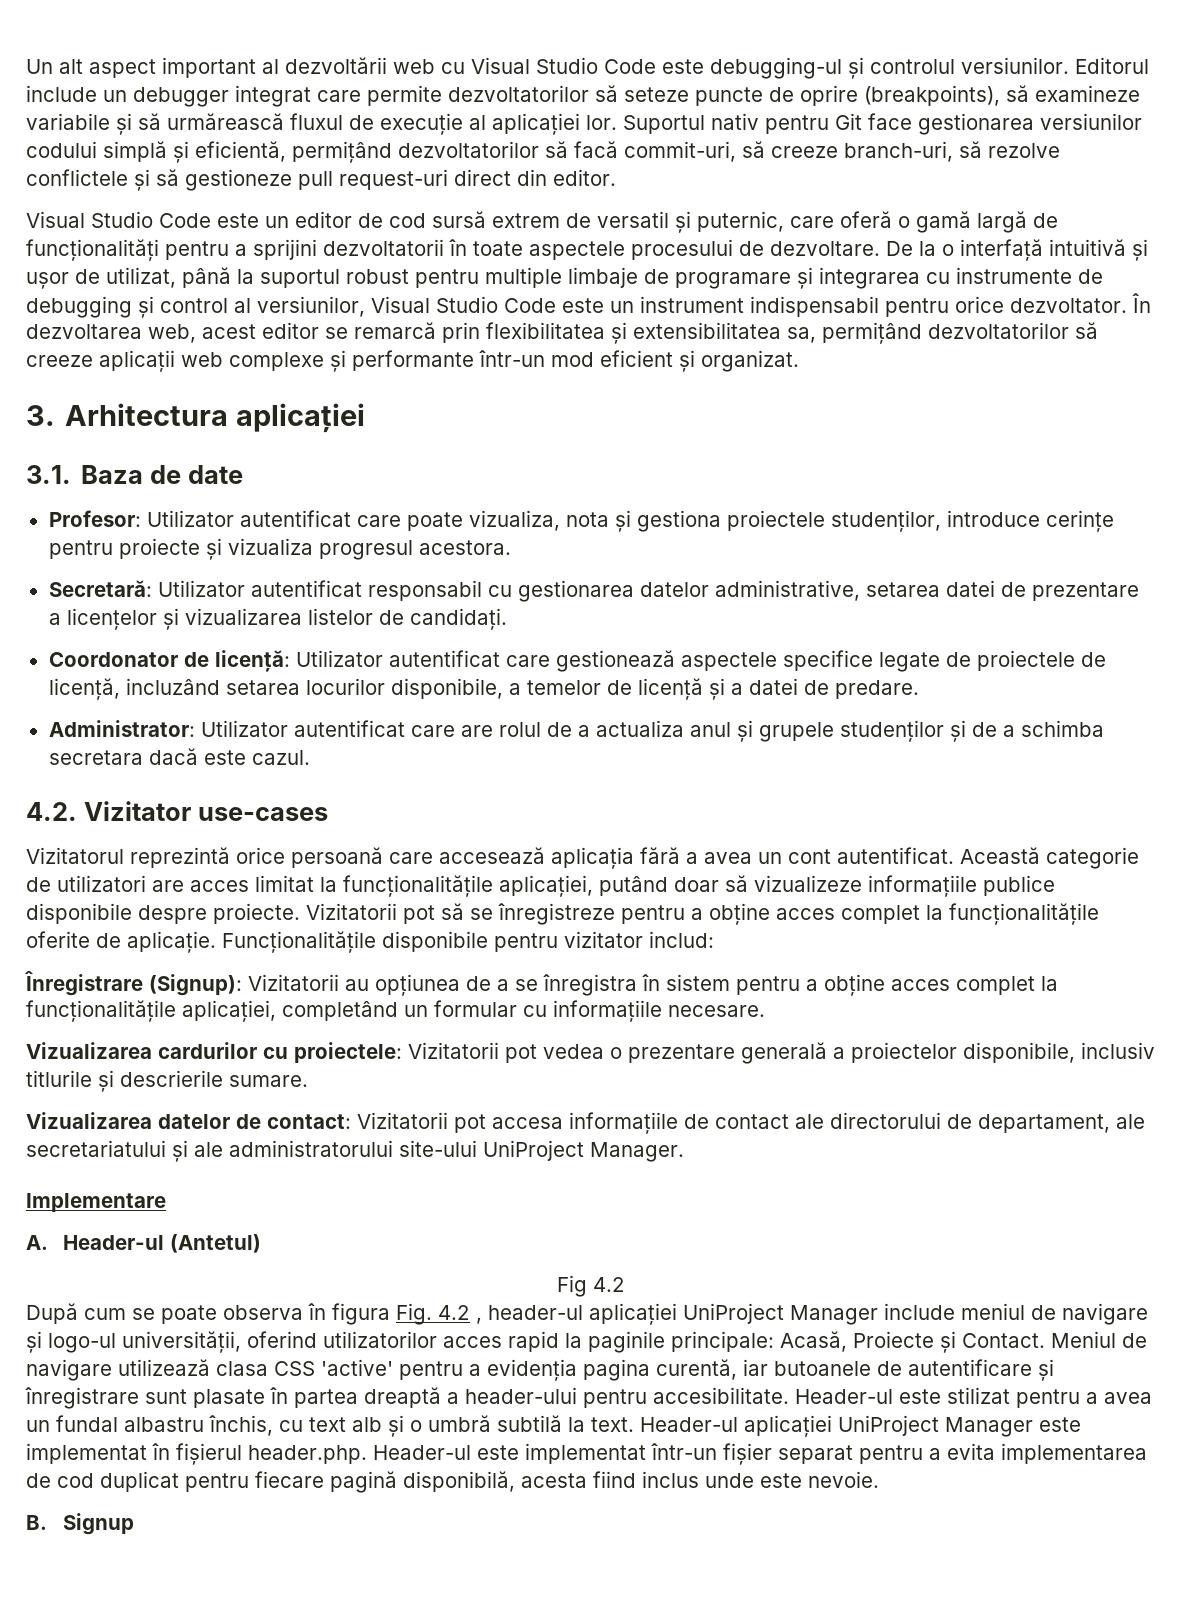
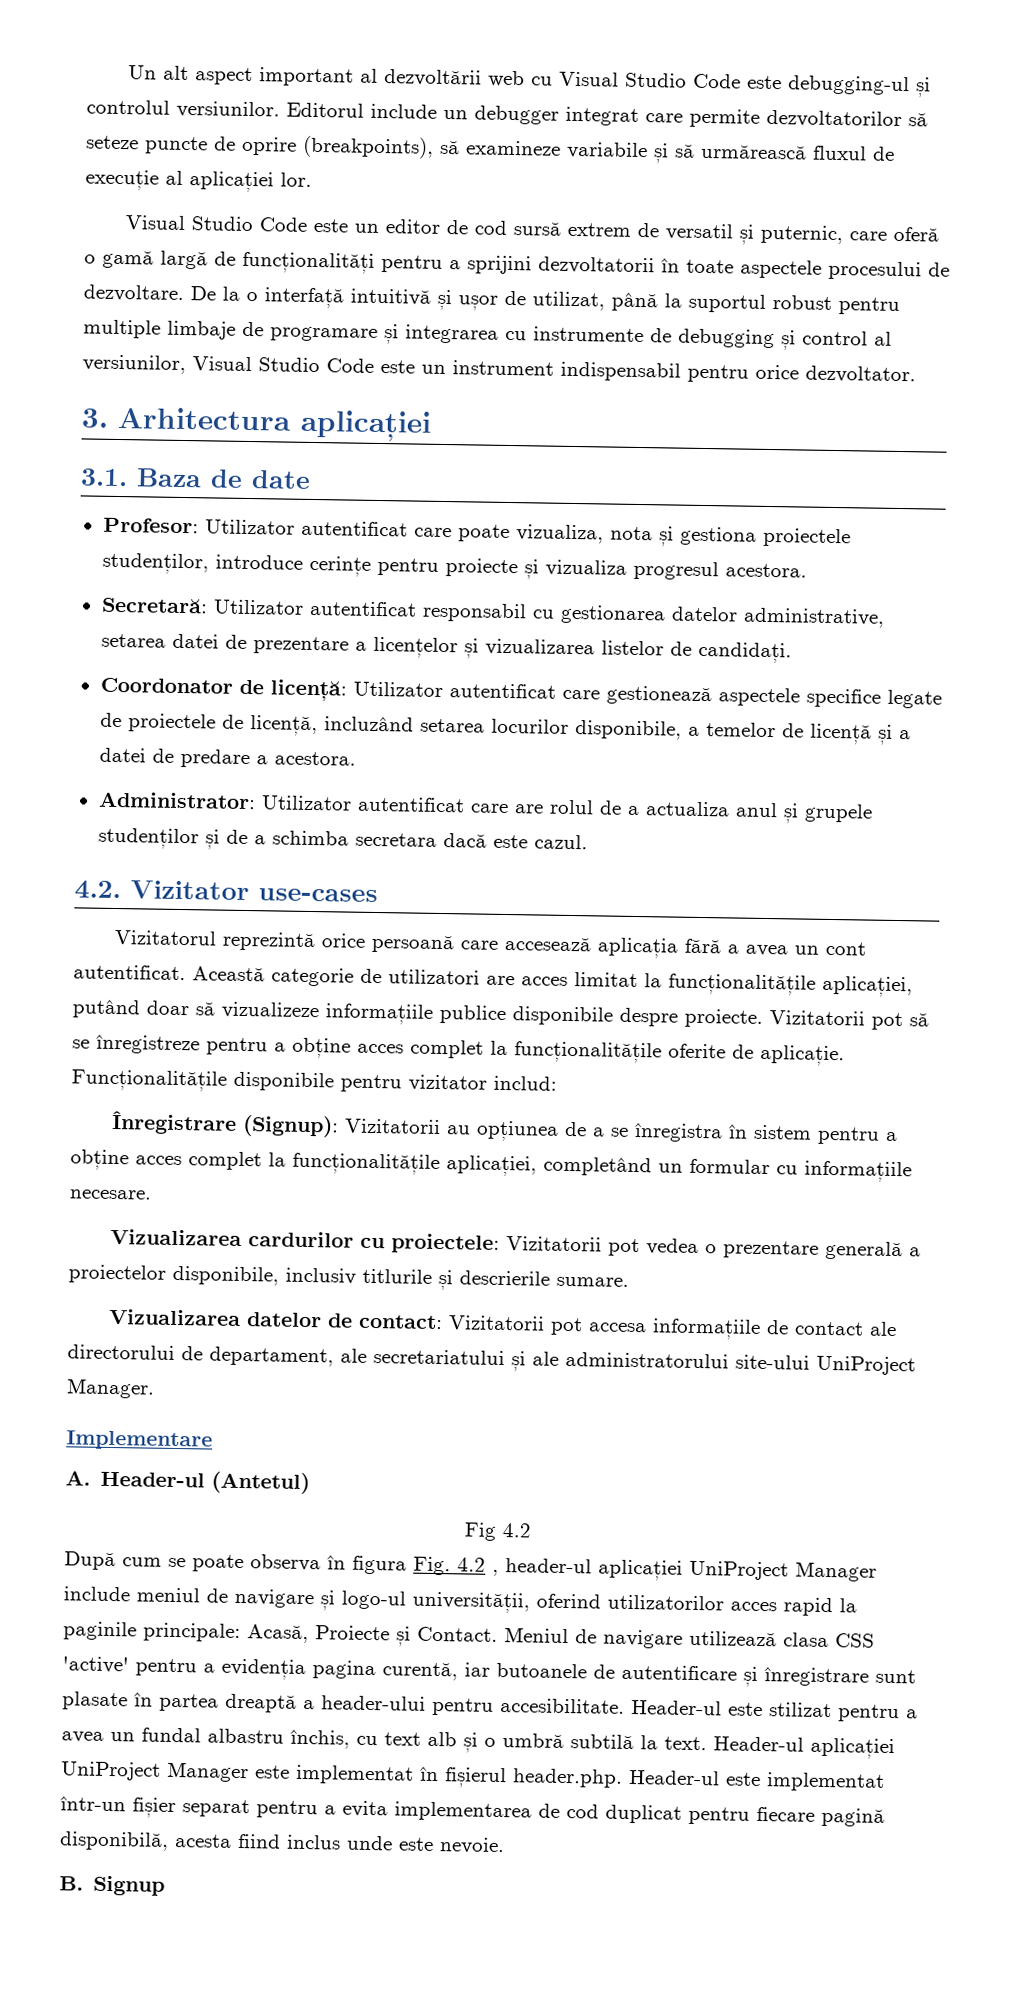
- Suportul nativ pentru Git face gestionarea versiunilor codului simplă și eficientă, permițând dezvoltatorilor să facă commit-uri, să creeze branch-uri, să rezolve conflictele și să gestioneze pull request-uri direct din editor.
- În dezvoltarea web, acest editor se remarcă prin flexibilitatea și extensibilitatea sa, permițând dezvoltatorilor să creeze aplicații web complexe și performante într-un mod eficient și organizat.
- Coordonator de licență: Utilizator autentificat care gestionează aspectele specifice legate de proiectele de licență, incluzând setarea locurilor disponibile, a temelor de licență și a datei de predare.
+ Coordonator de licență: Utilizator autentificat care gestionează aspectele specifice legate de proiectele de licență, incluzând setarea locurilor disponibile, a temelor de licență și a datei de predare a acestora.

